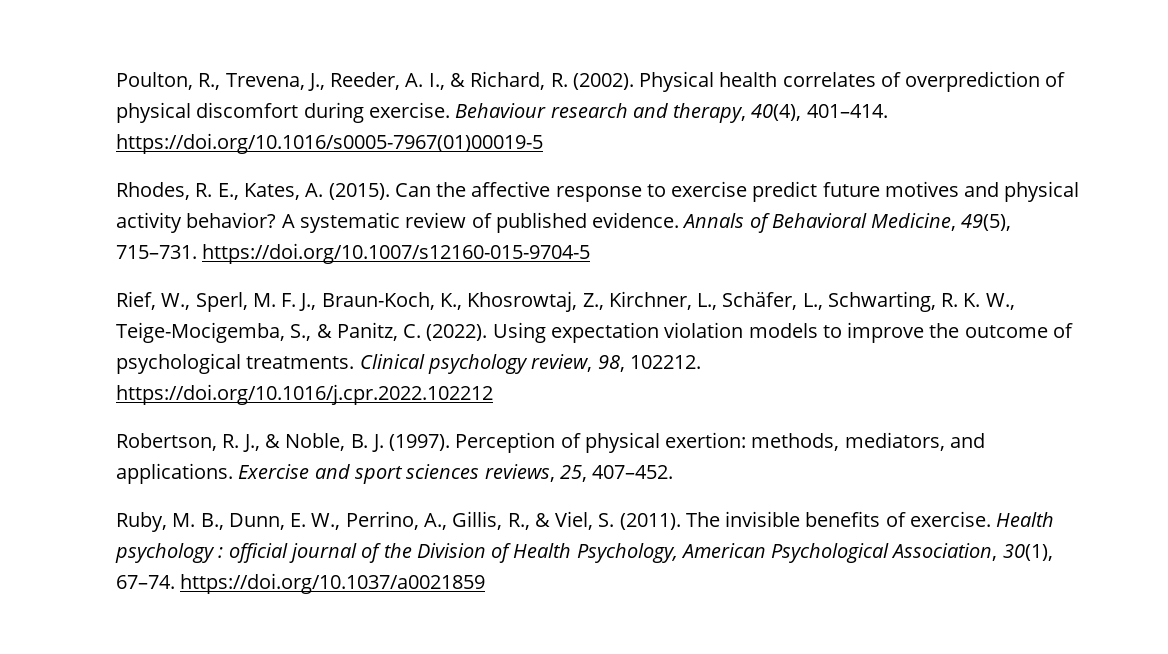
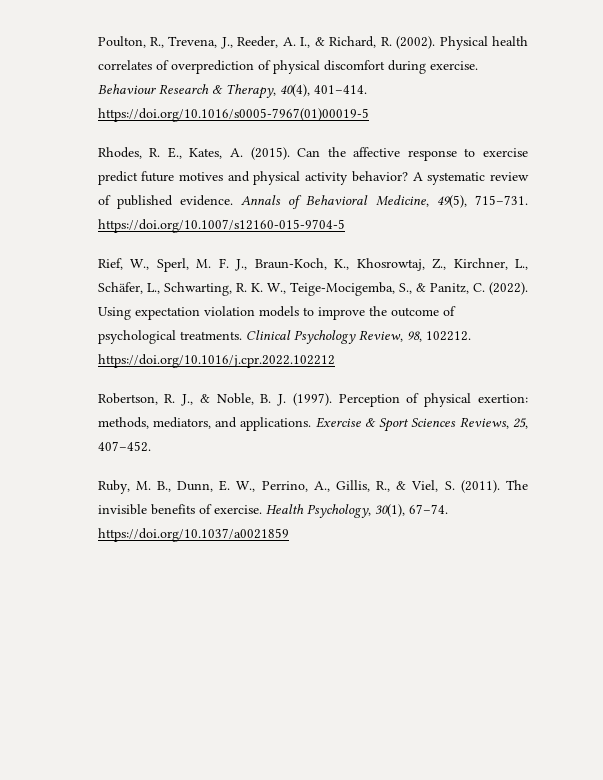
- Behaviour research and therapy, 40(4), 401–414. https://doi.org/10.1016/s0005-7967(01)00019-5
+ Behaviour Research & Therapy, 40(4), 401–414. https://doi.org/10.1016/s0005-7967(01)00019-5
- Clinical psychology review, 98, 102212. https://doi.org/10.1016/j.cpr.2022.102212
+ Clinical Psychology Review, 98, 102212. https://doi.org/10.1016/j.cpr.2022.102212
- Exercise and sport sciences reviews, 25, 407–452.
+ Exercise & Sport Sciences Reviews, 25, 407–452.
- Health psychology : official journal of the Division of Health Psychology, American Psychological Association, 30(1), 67–74. https://doi.org/10.1037/a0021859
+ Health Psychology, 30(1), 67–74. https://doi.org/10.1037/a0021859

